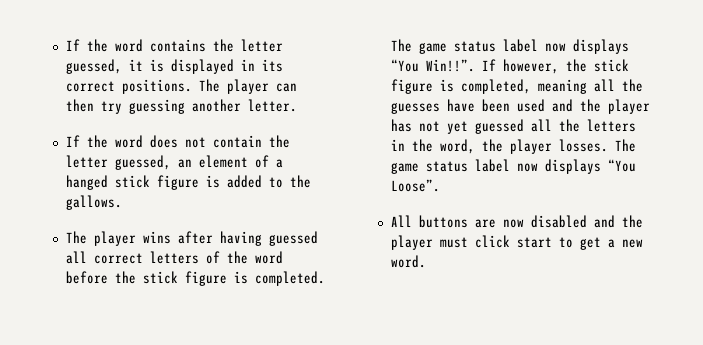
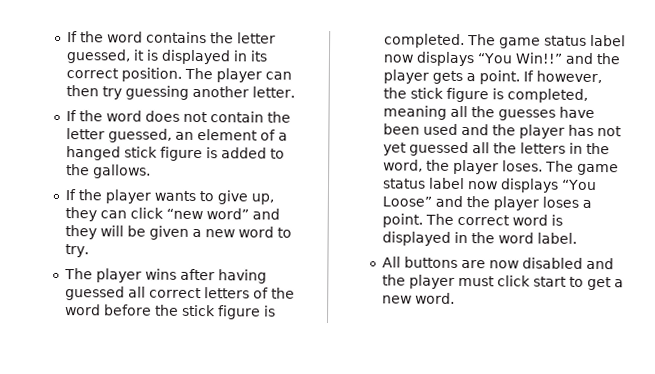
- If the word contains the letter guessed, it is displayed in its correct positions.
+ If the word contains the letter guessed, it is displayed in its correct position.
+ If the player wants to give up, they can click “new word” and they will be given a new word to try.
- The game status label now displays “You Win!!”.
+ The game status label now displays “You Win!!” and the player gets a point.
- If however, the stick figure is completed, meaning all the guesses have been used and the player has not yet guessed all the letters in the word, the player losses. The game status label now displays “You Loose”.
+ If however, the stick figure is completed, meaning all the guesses have been used and the player has not yet guessed all the letters in the word, the player loses. The game status label now displays “You Loose” and the player loses a point. The correct word is displayed in the word label.

